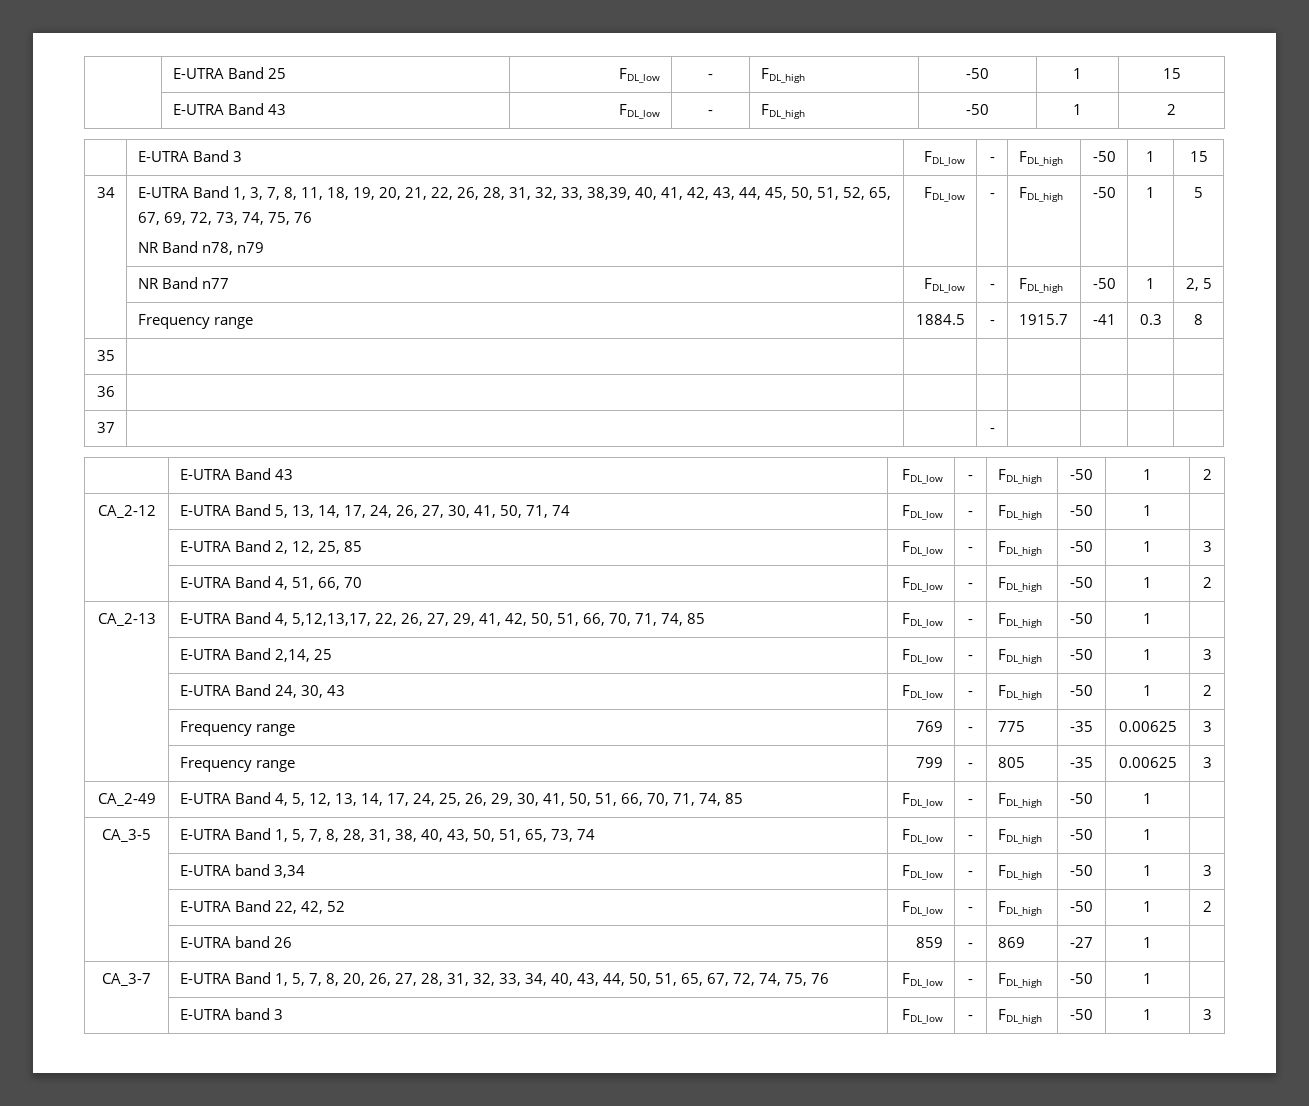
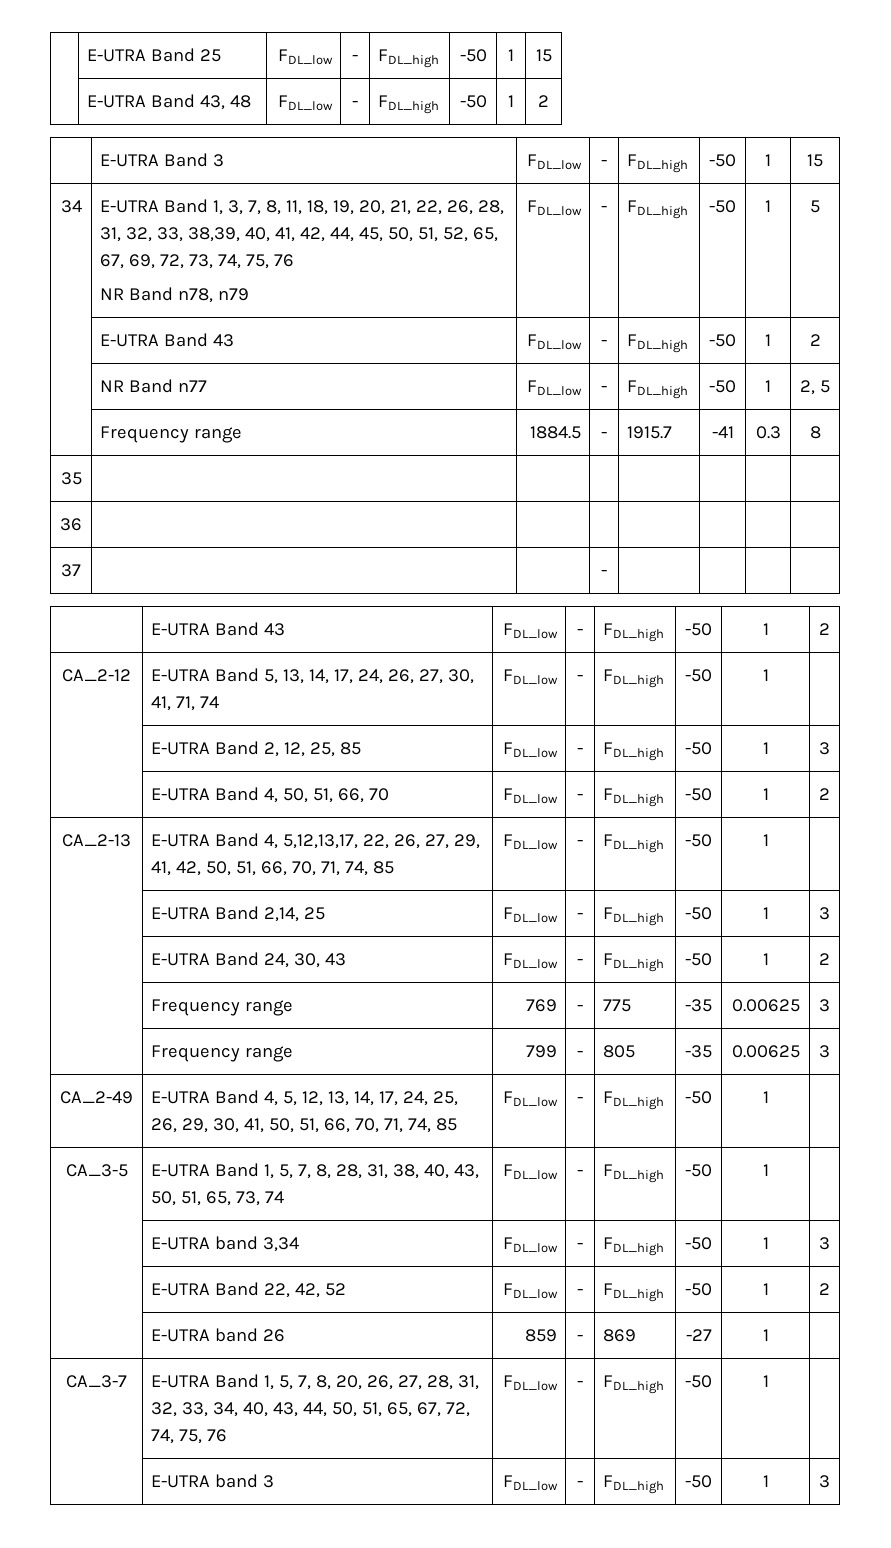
  | E-UTRA Band 25 | FDL_low | - | FDL_high | -50 | 1 | 15
- | E-UTRA Band 43 | FDL_low | - | FDL_high | -50 | 1 | 2
+ | E-UTRA Band 43, 48 | FDL_low | - | FDL_high | -50 | 1 | 2
- E-UTRA Band 1, 3, 7, 8, 11, 18, 19, 20, 21, 22, 26, 28, 31, 32, 33, 38,39, 40, 41, 42, 43, 44, 45, 50, 51, 52, 65, 67, 69, 72, 73, 74, 75, 76
+ E-UTRA Band 1, 3, 7, 8, 11, 18, 19, 20, 21, 22, 26, 28, 31, 32, 33, 38,39, 40, 41, 42, 44, 45, 50, 51, 52, 65, 67, 69, 72, 73, 74, 75, 76
  1 | 5
+ | E-UTRA Band 43 | FDL_low | - | FDL_high | -50 | 1 | 2
- CA_2-12 | E-UTRA Band 5, 13, 14, 17, 24, 26, 27, 30, 41, 50, 71, 74 | FDL_low | - | FDL_high | -50 | 1 |
+ CA_2-12 | E-UTRA Band 5, 13, 14, 17, 24, 26, 27, 30, 41, 71, 74 | FDL_low | - | FDL_high | -50 | 1 |
- | E-UTRA Band 4, 51, 66, 70 | FDL_low | - | FDL_high | -50 | 1 | 2
+ | E-UTRA Band 4, 50, 51, 66, 70 | FDL_low | - | FDL_high | -50 | 1 | 2

